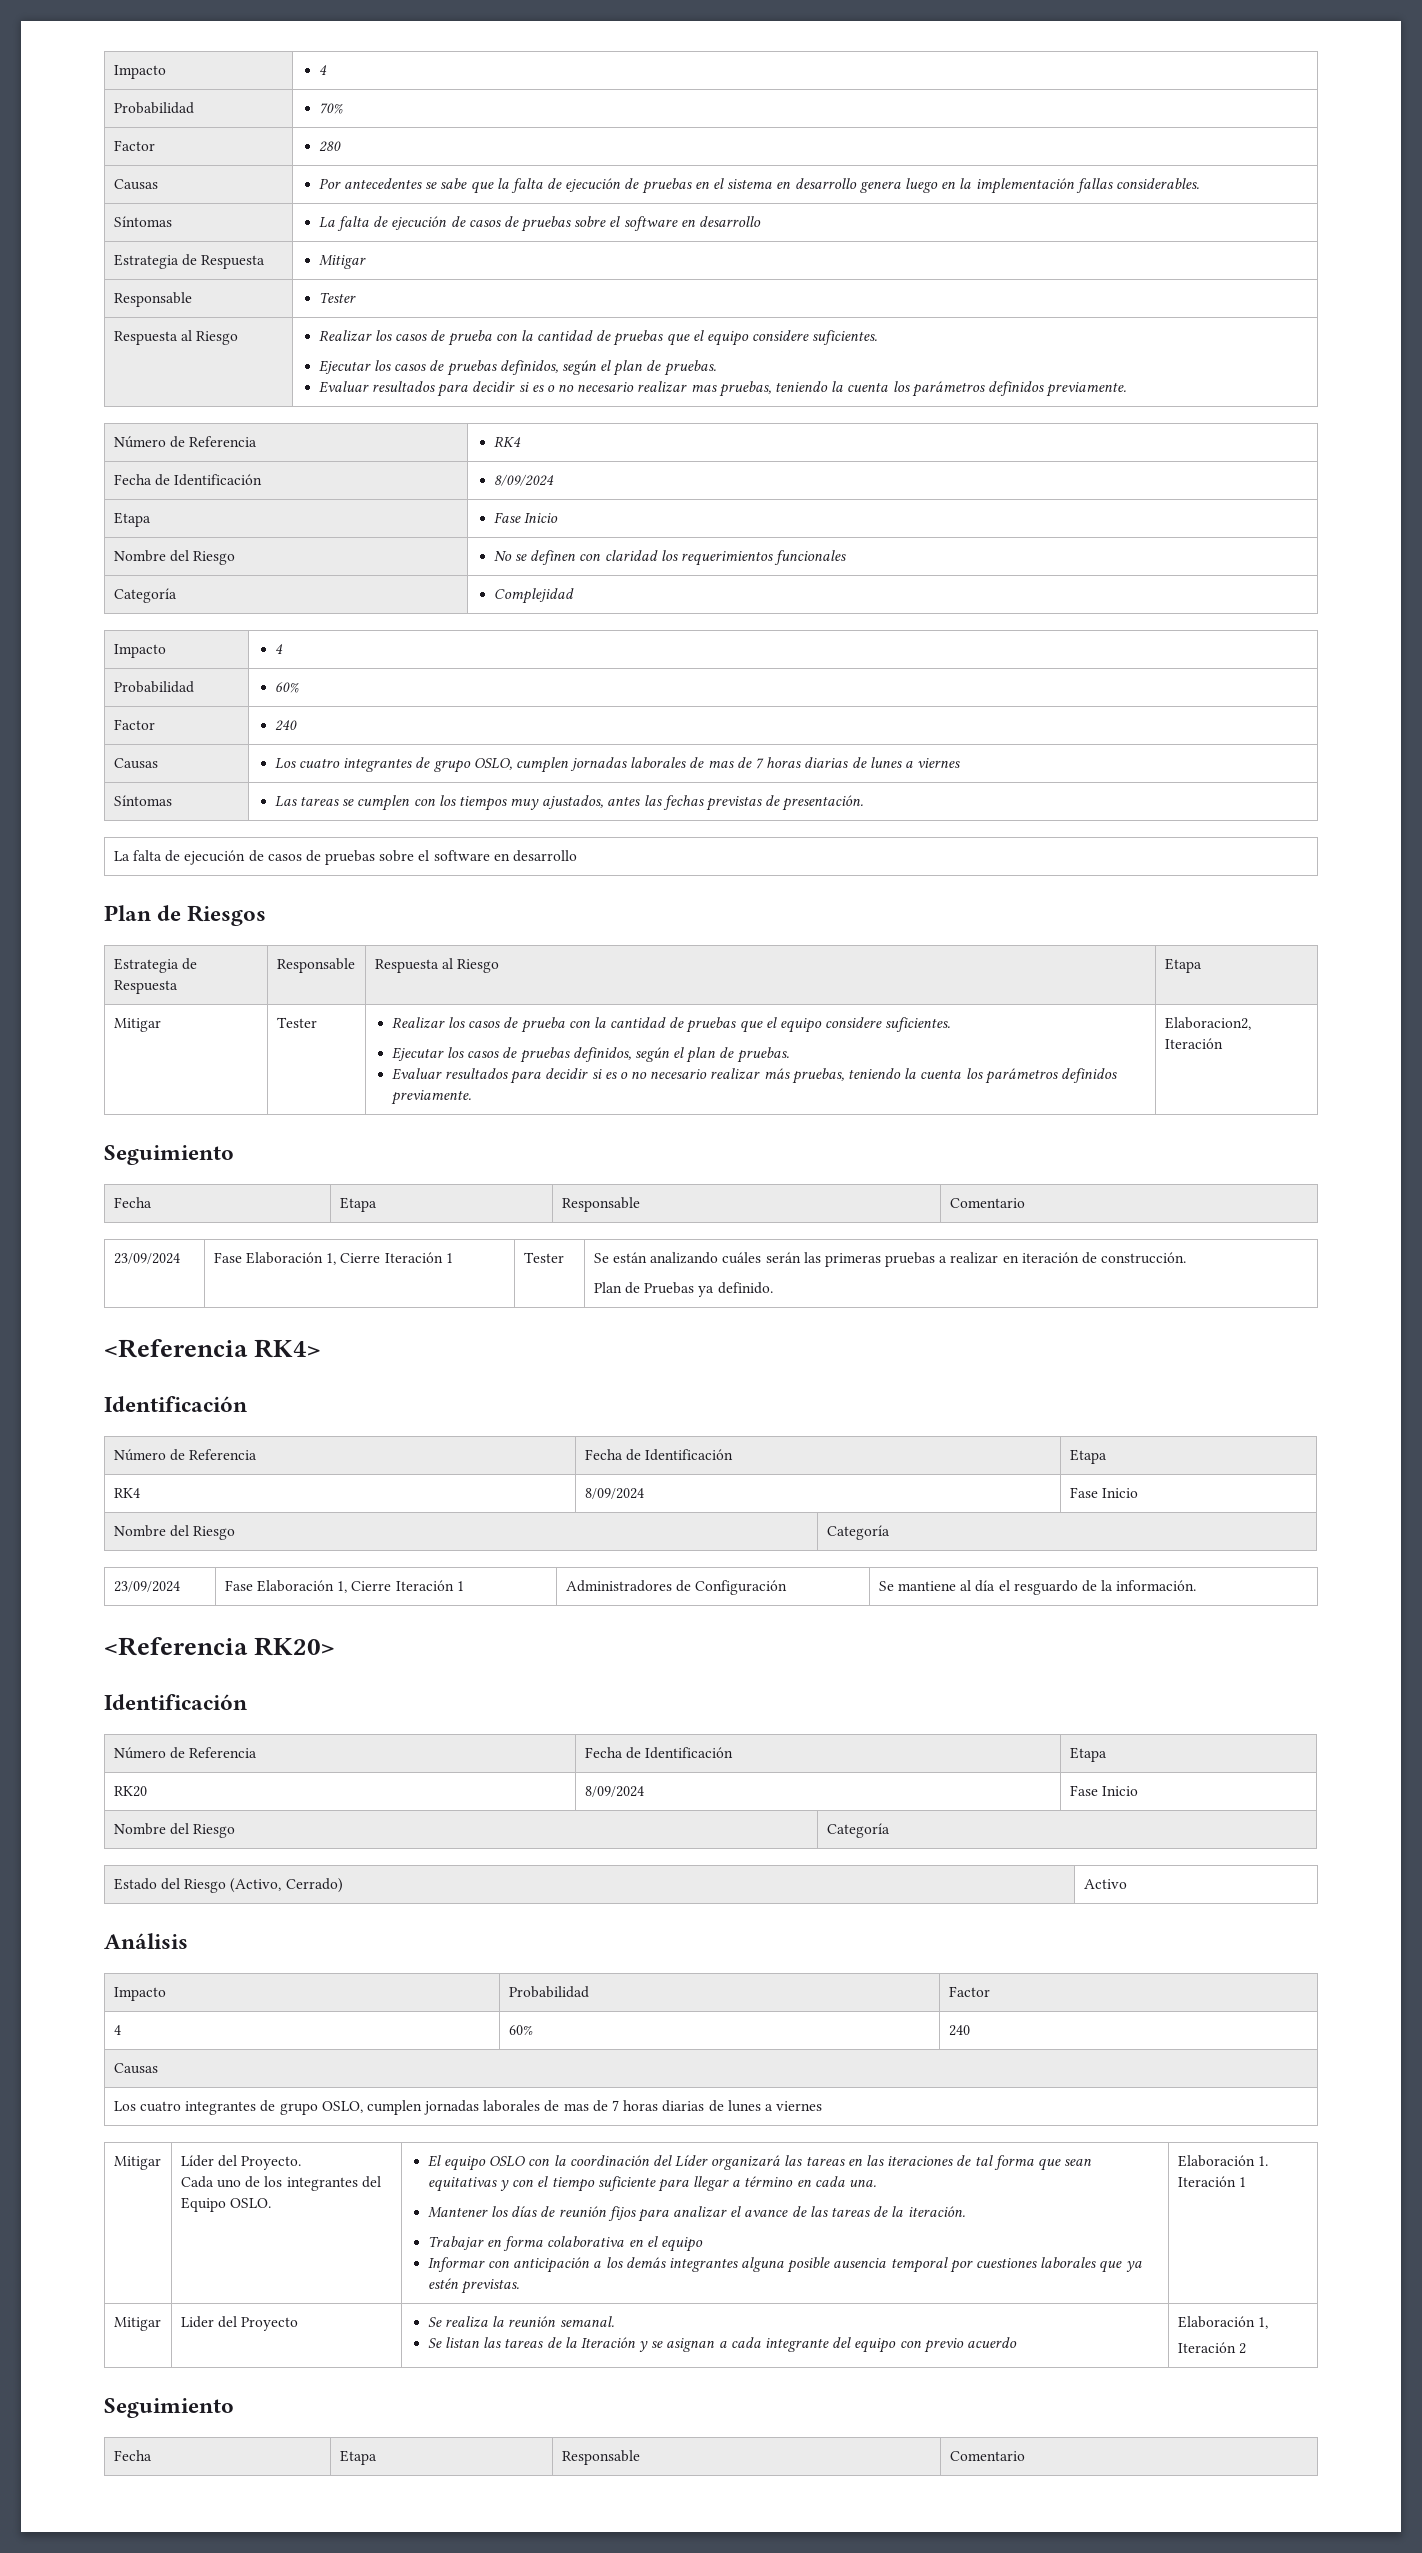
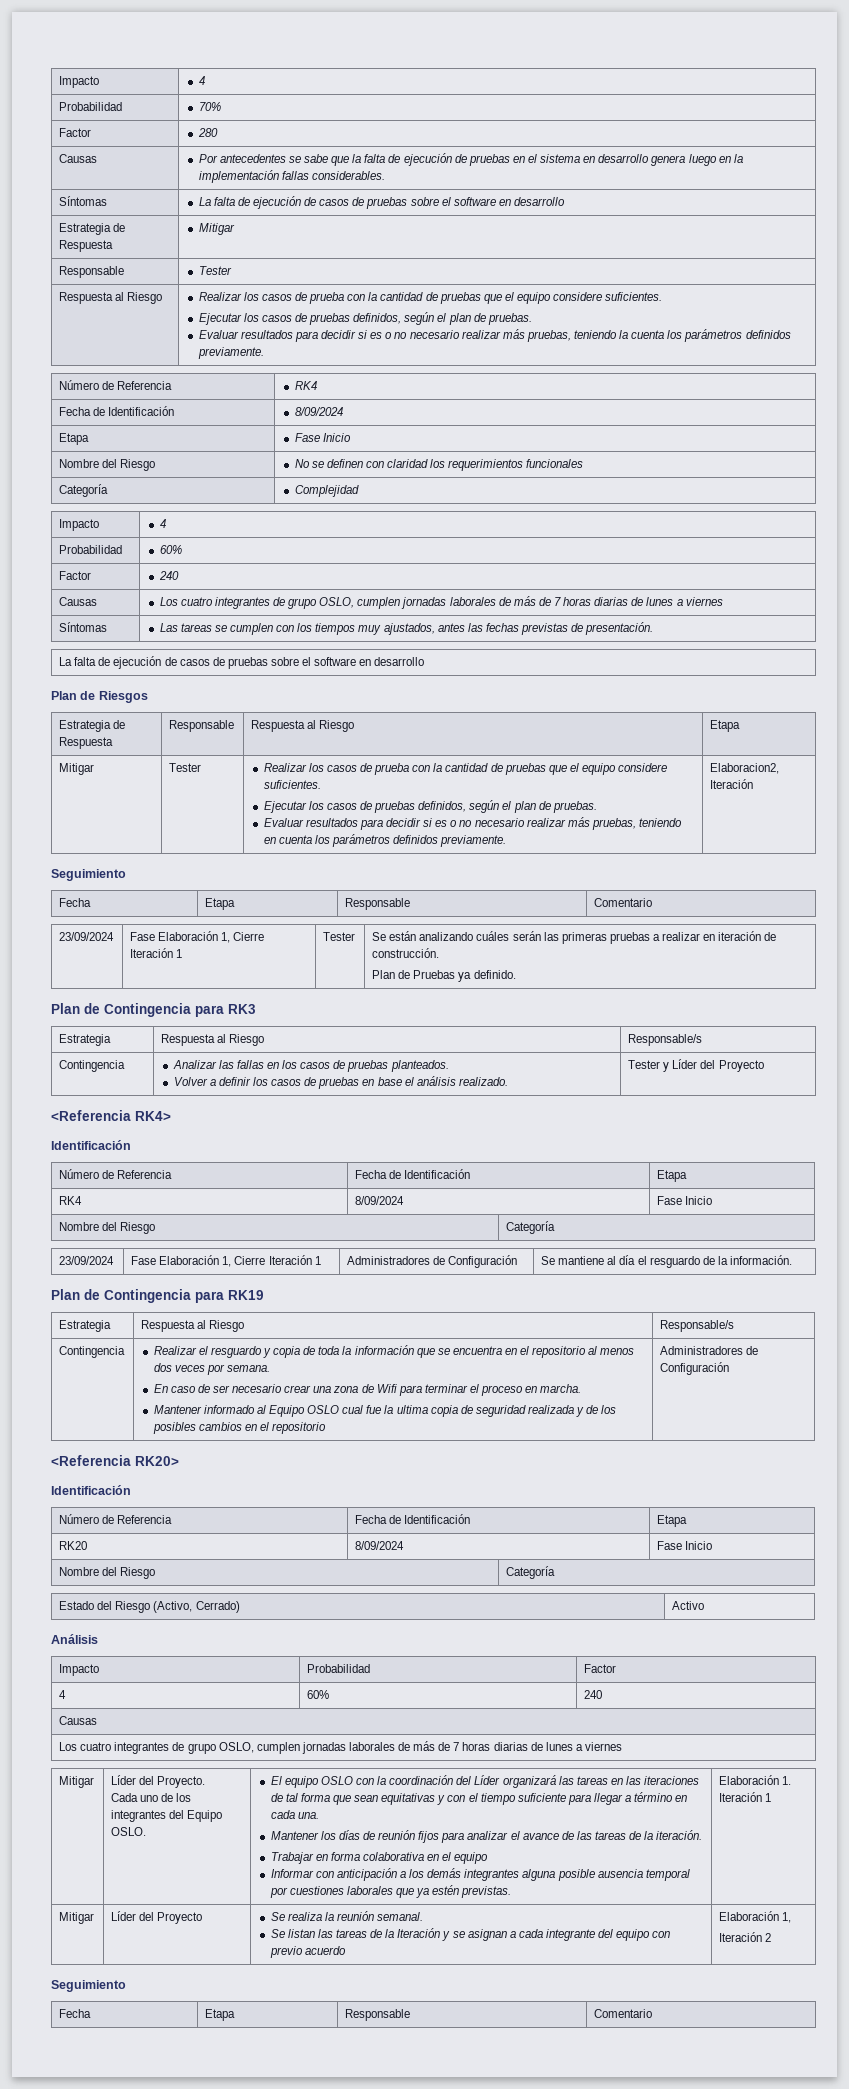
- Evaluar resultados para decidir si es o no necesario realizar mas pruebas, teniendo la cuenta los parámetros definidos previamente.
+ Evaluar resultados para decidir si es o no necesario realizar más pruebas, teniendo la cuenta los parámetros definidos previamente.
- Causas | Los cuatro integrantes de grupo OSLO, cumplen jornadas laborales de mas de 7 horas diarias de lunes a viernes
+ Causas | Los cuatro integrantes de grupo OSLO, cumplen jornadas laborales de más de 7 horas diarias de lunes a viernes
- Evaluar resultados para decidir si es o no necesario realizar más pruebas, teniendo la cuenta los parámetros definidos previamente.
+ Evaluar resultados para decidir si es o no necesario realizar más pruebas, teniendo en cuenta los parámetros definidos previamente.
+ Plan de Contingencia para RK3
+ Estrategia | Respuesta al Riesgo | Responsable/s
+ Contingencia | Analizar las fallas en los casos de pruebas planteados.
+ Volver a definir los casos de pruebas en base el análisis realizado. | Tester y Líder del Proyecto
+ Plan de Contingencia para RK19
+ Estrategia | Respuesta al Riesgo | Responsable/s
+ Contingencia | Realizar el resguardo y copia de toda la información que se encuentra en el repositorio al menos dos veces por semana.
+ En caso de ser necesario crear una zona de Wifi para terminar el proceso en marcha.
+ Mantener informado al Equipo OSLO cual fue la ultima copia de seguridad realizada y de los posibles cambios en el repositorio | Administradores de Configuración
  4 | 60% | 240
  Causas
- Los cuatro integrantes de grupo OSLO, cumplen jornadas laborales de mas de 7 horas diarias de lunes a viernes
+ Los cuatro integrantes de grupo OSLO, cumplen jornadas laborales de más de 7 horas diarias de lunes a viernes
- Mitigar | Lider del Proyecto | Se realiza la reunión semanal.
+ Mitigar | Líder del Proyecto | Se realiza la reunión semanal.

